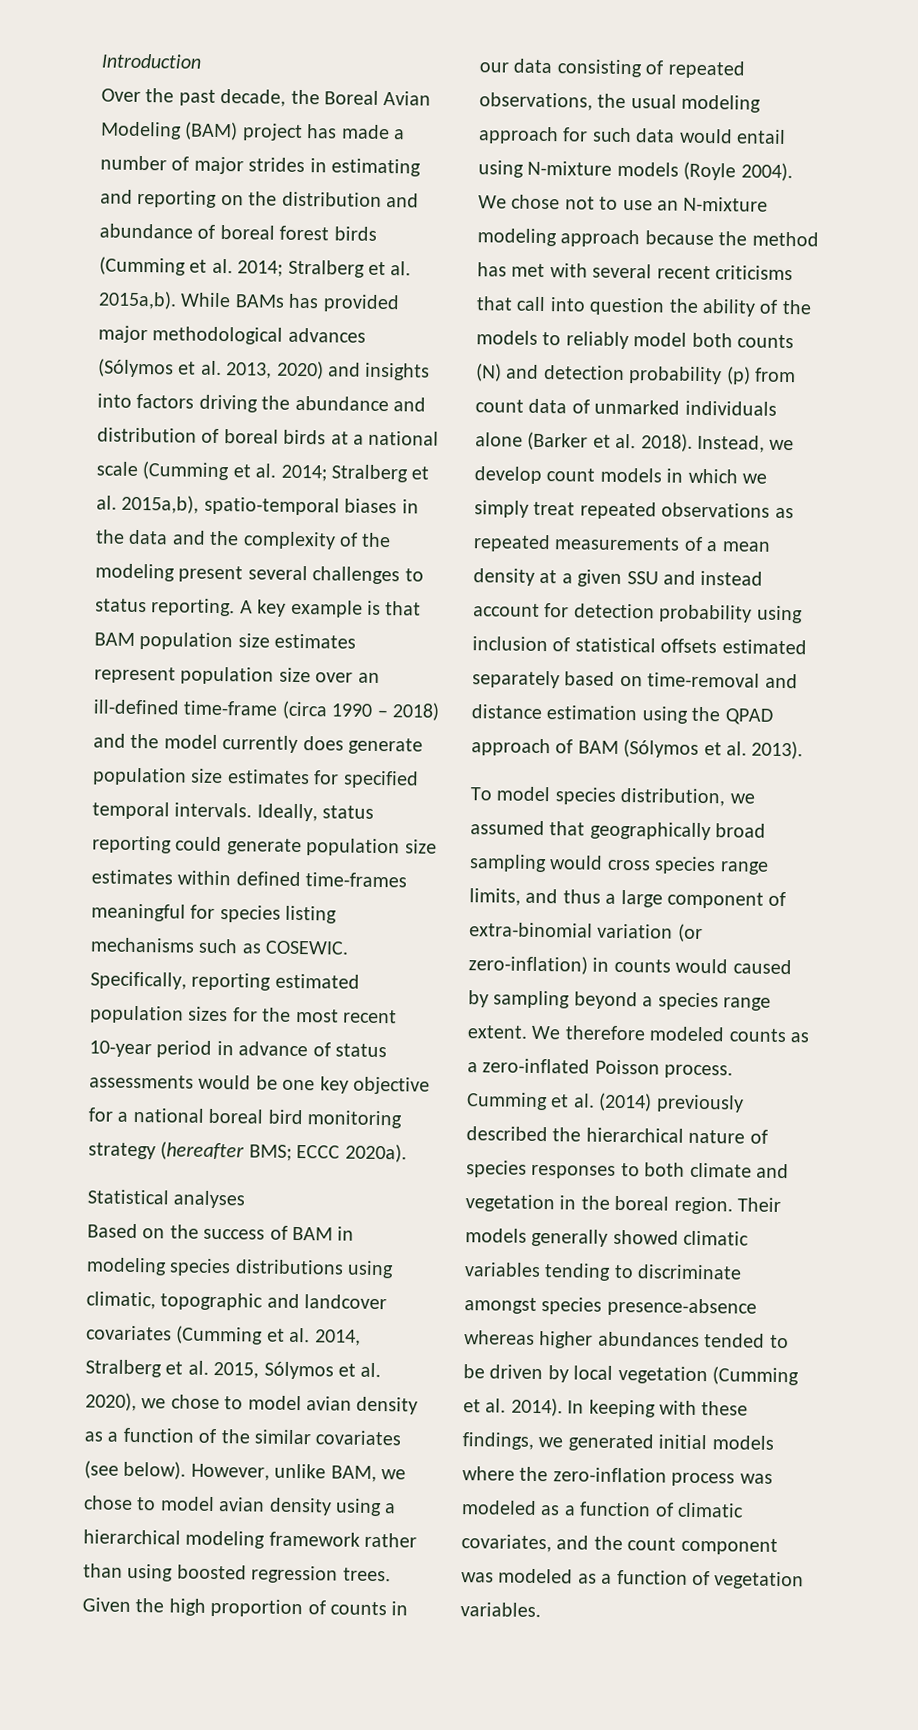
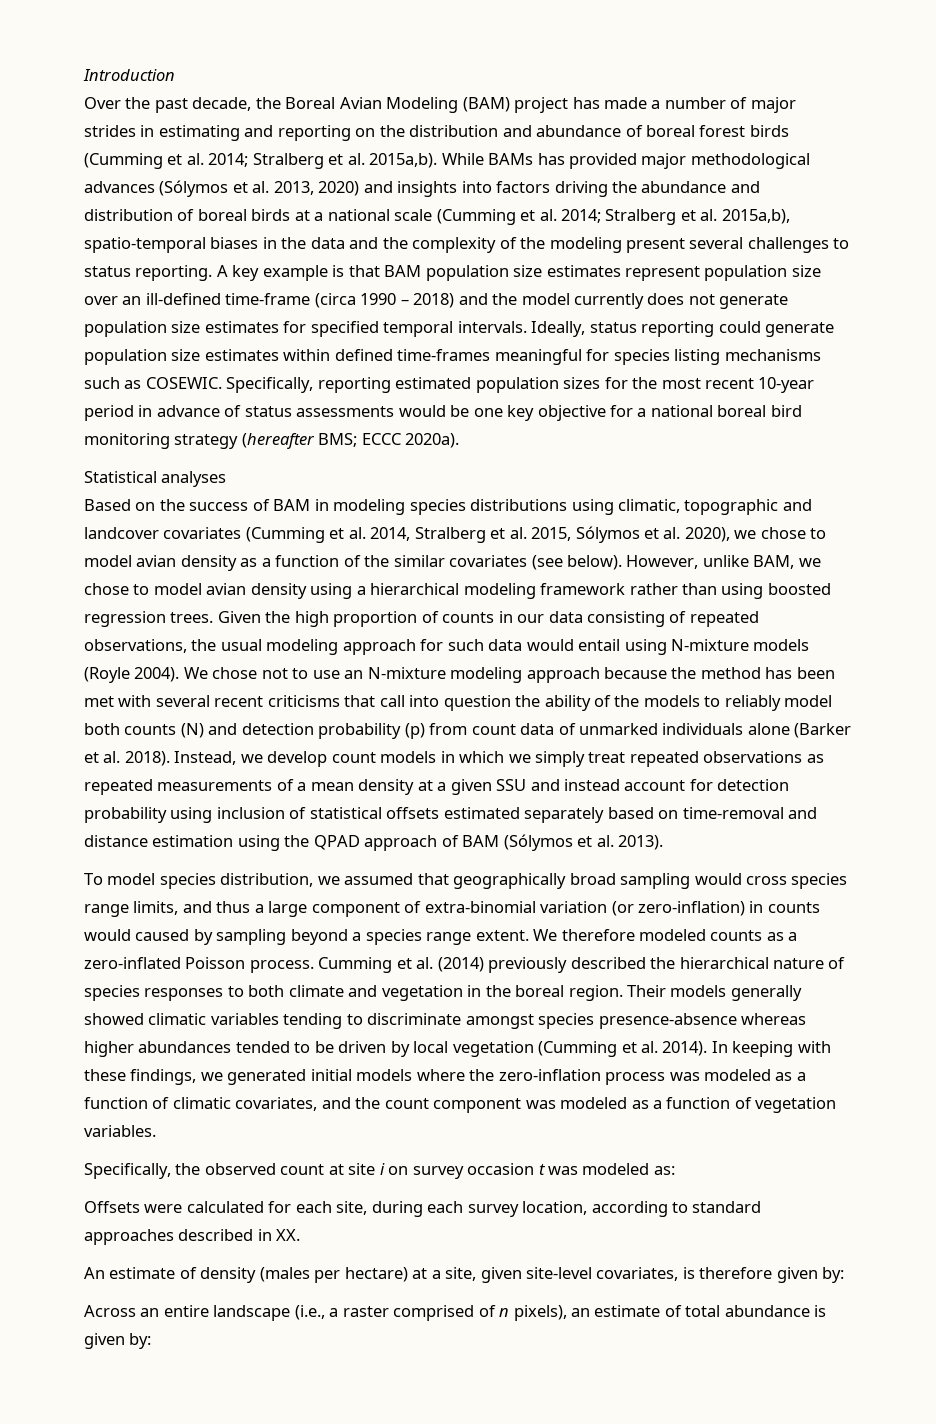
- A key example is that BAM population size estimates represent population size over an ill-defined time-frame (circa 1990 – 2018) and the model currently does generate population size estimates for specified temporal intervals.
+ A key example is that BAM population size estimates represent population size over an ill-defined time-frame (circa 1990 – 2018) and the model currently does not generate population size estimates for specified temporal intervals.
- We chose not to use an N-mixture modeling approach because the method has met with several recent criticisms that call into question the ability of the models to reliably model both counts (N) and detection probability (p) from count data of unmarked individuals alone (Barker et al. 2018).
+ We chose not to use an N-mixture modeling approach because the method has been met with several recent criticisms that call into question the ability of the models to reliably model both counts (N) and detection probability (p) from count data of unmarked individuals alone (Barker et al. 2018).
+ Specifically, the observed count at site i on survey occasion t was modeled as:
+ Offsets were calculated for each site, during each survey location, according to standard approaches described in XX.
+ An estimate of density (males per hectare) at a site, given site-level covariates, is therefore given by:
+ Across an entire landscape (i.e., a raster comprised of n pixels), an estimate of total abundance is given by:

